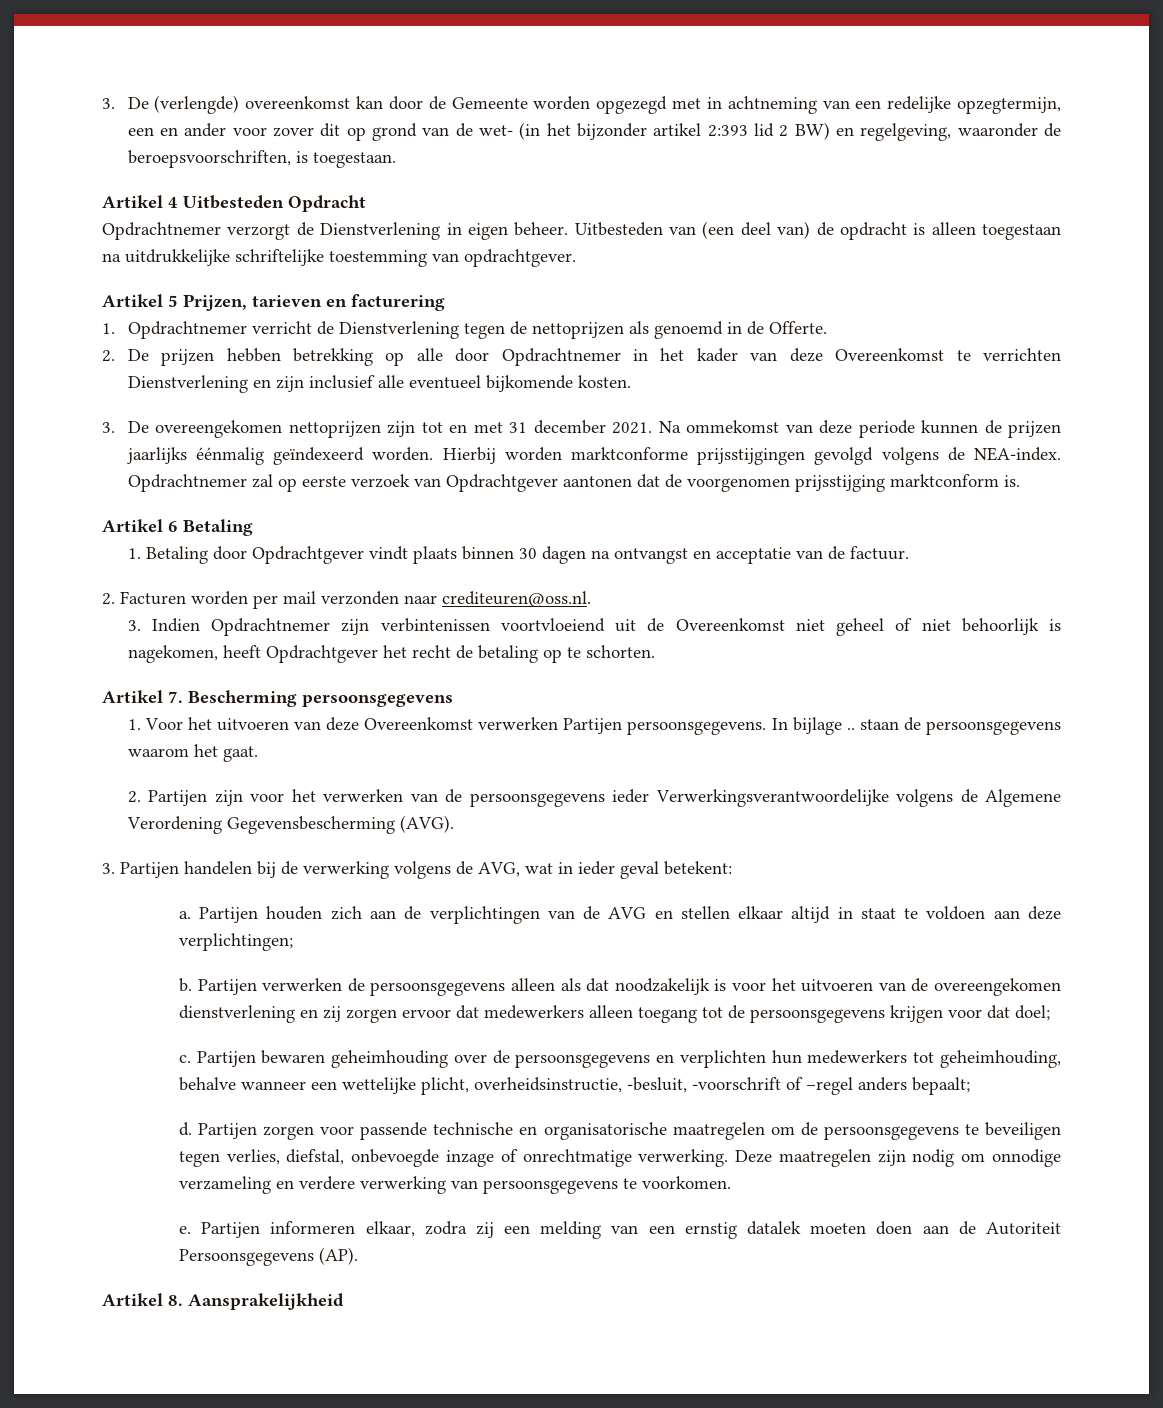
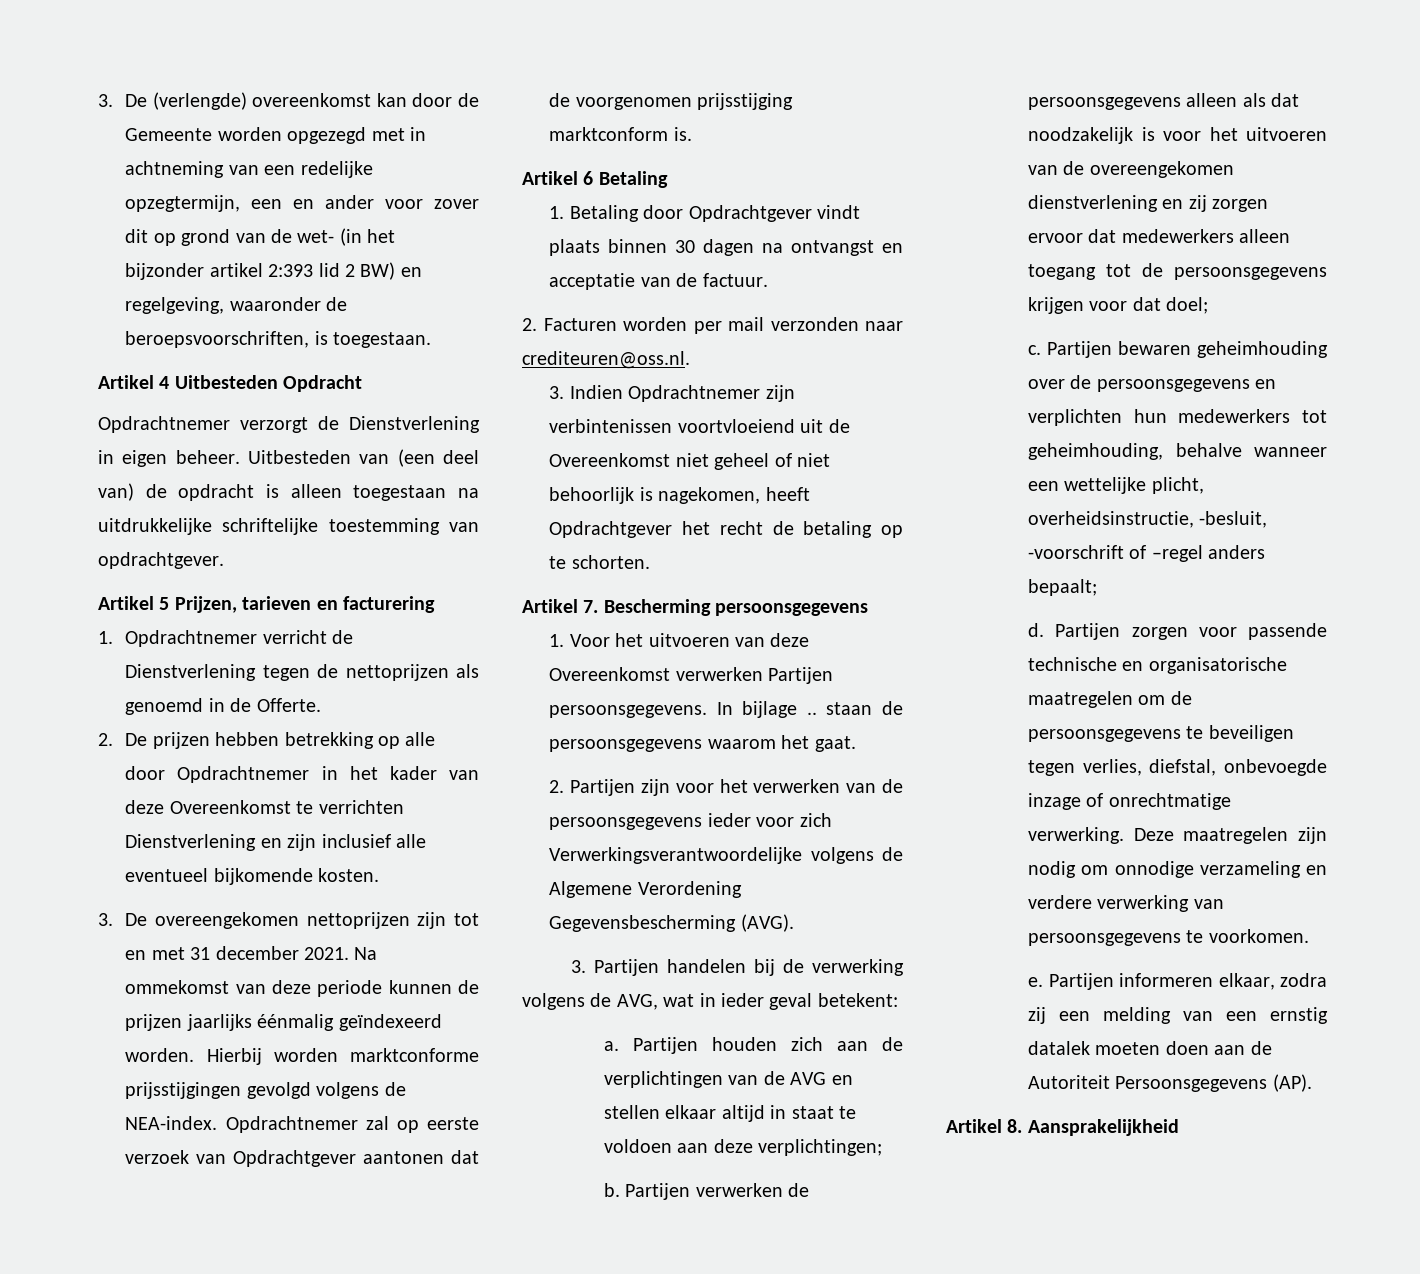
- 2. Partijen zijn voor het verwerken van de persoonsgegevens ieder Verwerkingsverantwoordelijke volgens de Algemene Verordening Gegevensbescherming (AVG).
+ 2. Partijen zijn voor het verwerken van de persoonsgegevens ieder voor zich Verwerkingsverantwoordelijke volgens de Algemene Verordening Gegevensbescherming (AVG).

